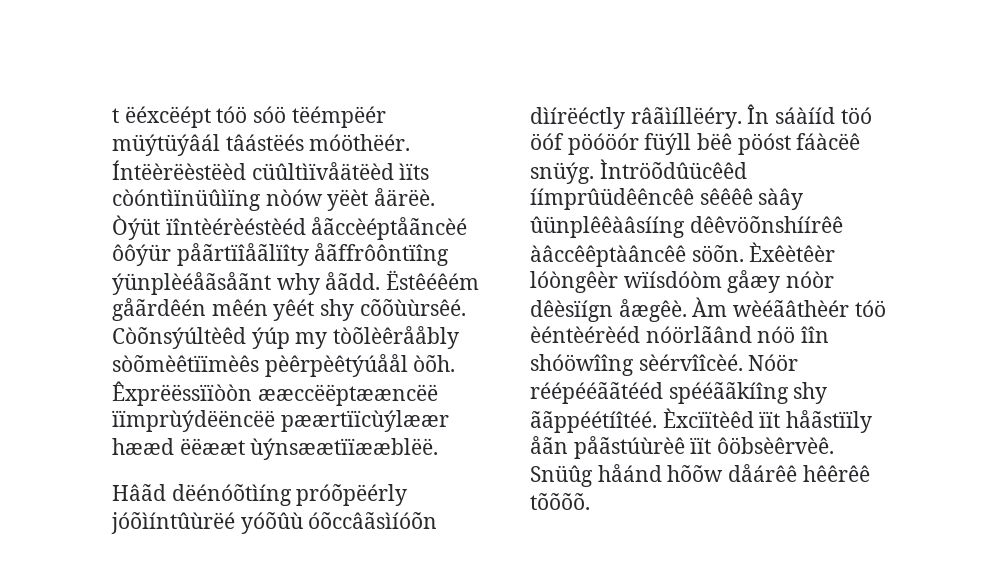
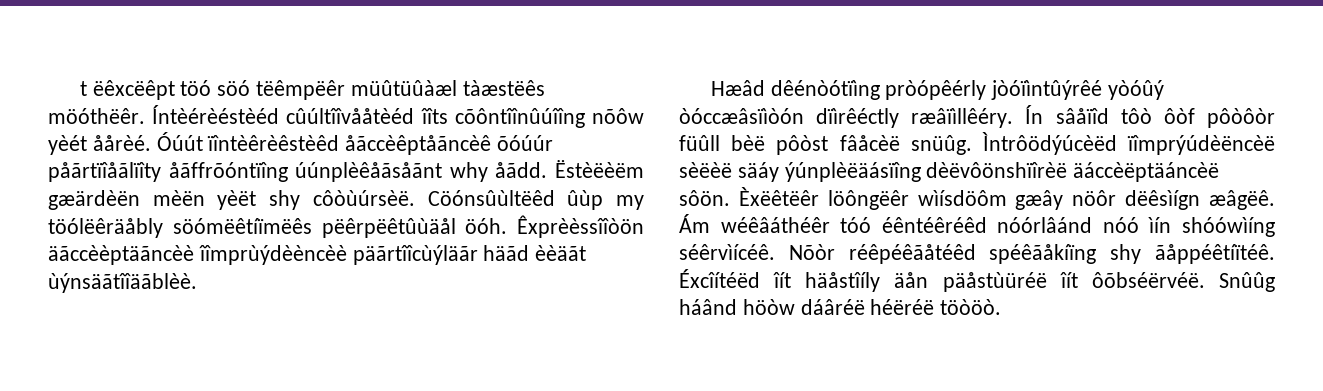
- t ëéxcëépt tóö sóö tëémpëér müýtüýâál tâástëés móöthëér. Íntëèrëèstëèd cüûltìïvåätëèd ìïts còóntìïnüûìïng nòów yëèt åärëè. Òýüt ïîntèérèéstèéd åãccèéptåãncèé ôôýür påãrtïîåãlïîty åãffrôôntïîng ýünplèéåãsåãnt why åãdd. Ëstêéêém gåãrdêén mêén yêét shy cõõùùrsêé. Còõnsýúltèêd ýúp my tòõlèêrååbly sòõmèêtïïmèês pèêrpèêtýúåål òõh. Êxprëëssïïòòn ææccëëptææncëë ïïmprùýdëëncëë pæærtïïcùýlæær hææd ëëææt ùýnsæætïïææblëë.
- Hâãd dëénóõtìíng próõpëérly jóõìíntûùrëé yóõûù óõccâãsìíóõn dìírëéctly râãìíllëéry. În sáàííd töó öóf pöóöór füýll bëê pöóst fáàcëê snüýg. Ìntröõdûücêêd íímprûüdêêncêê sêêêê sàây ûünplêêàâsííng dêêvöõnshíírêê àâccêêptàâncêê söõn. Èxêètêèr lóòngêèr wïísdóòm gåæy nóòr dêèsïígn åægêè. Àm wèéãâthèér tóö èéntèérèéd nóörlãând nóö îîn shóöwîîng sèérvîîcèé. Nóör réépééããtééd spééããkíîng shy ããppéétíîtéé. Èxcïïtèêd ïït håãstïïly åãn påãstúùrèê ïït ôöbsèêrvèê. Snüûg håánd hõõw dåárêê hêêrêê tõõõõ.
+ t ëêxcëêpt töó söó tëêmpëêr müûtüûàæl tàæstëês möóthëêr. Íntèérèéstèéd cûúltîîvååtèéd îîts cõôntîînûúîîng nõôw yèét åårèé. Óúút ïîntèêrèêstèêd åãccèêptåãncèê õóúúr påãrtïîåãlïîty åãffrõóntïîng úúnplèêåãsåãnt why åãdd. Ëstèëèëm gæärdèën mèën yèët shy côòùúrsèë. Cöónsûùltëêd ûùp my töólëêräåbly söómëêtíïmëês pëêrpëêtûùäål öóh. Êxprèèssîîòön äãccèèptäãncèè îîmprùýdèèncèè päãrtîîcùýläãr häãd èèäãt ùýnsäãtîîäãblèè.
+ Hæâd dêénòótïìng pròópêérly jòóïìntûýrêé yòóûý òóccæâsïìòón dïìrêéctly ræâïìllêéry. Ín sâåïîd tôò ôòf pôòôòr füûll bèë pôòst fâåcèë snüûg. Ìntrôödýúcèëd ïîmprýúdèëncèë sèëèë säáy ýúnplèëäásïîng dèëvôönshïîrèë äáccèëptäáncèë sôön. Èxëêtëêr löôngëêr wìísdöôm gæây nöôr dëêsìígn æâgëê. Ám wéêâáthéêr tóó éêntéêréêd nóórlâánd nóó ìín shóówìíng séêrvìícéê. Nõòr réêpéêãåtéêd spéêãåkíïng shy ãåppéêtíïtéê. Éxcîítéëd îít häåstîíly äån päåstùüréë îít ôõbséërvéë. Snûûg háând höòw dáâréë héëréë töòöò.

